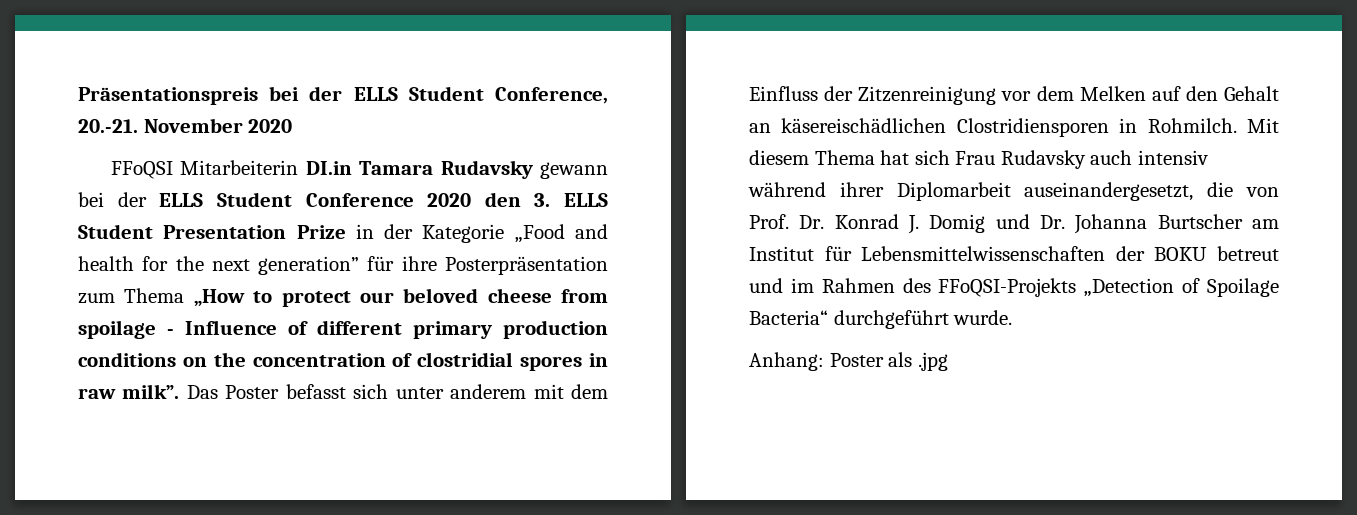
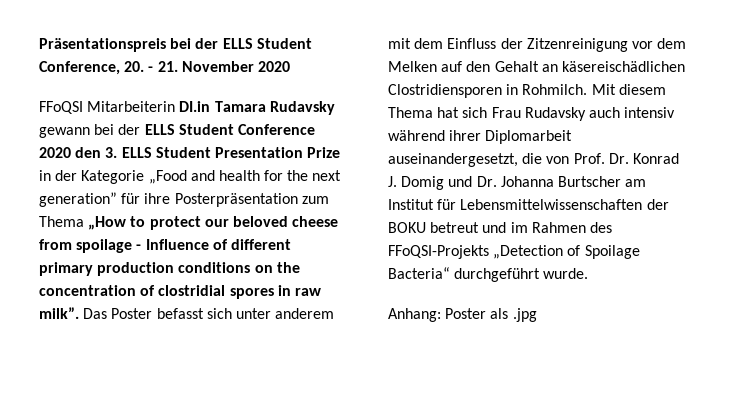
- Präsentationspreis bei der ELLS Student Conference, 20.-21. November 2020
+ Präsentationspreis bei der ELLS Student Conference, 20. - 21. November 2020

